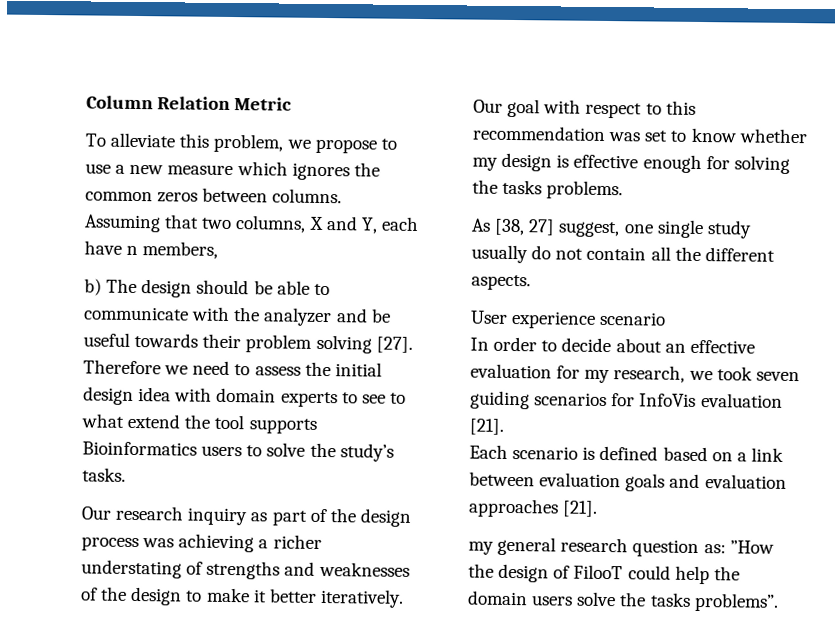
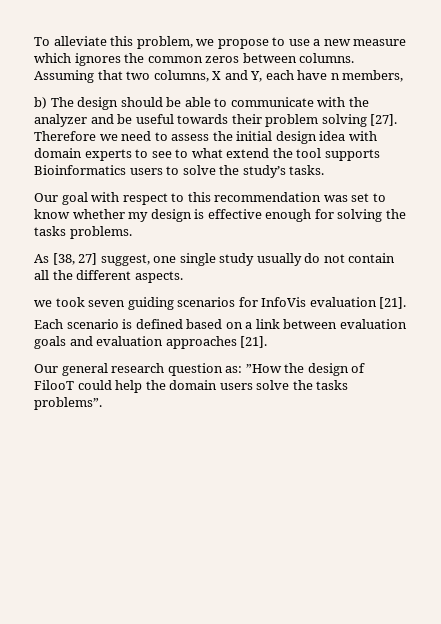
- Column Relation Metric
- Our research inquiry as part of the design process was achieving a richer understating of strengths and weaknesses of the design to make it better iteratively. Our goal with respect to this recommendation was set to know whether my design is effective enough for solving the tasks problems.
+ Our goal with respect to this recommendation was set to know whether my design is effective enough for solving the tasks problems.
- User experience scenario
- In order to decide about an effective evaluation for my research, we took seven guiding scenarios for InfoVis evaluation [21].
+ we took seven guiding scenarios for InfoVis evaluation [21].
- my general research question as: ”How the design of FilooT could help the domain users solve the tasks problems”.
+ Our general research question as: ”How the design of FilooT could help the domain users solve the tasks problems”.

